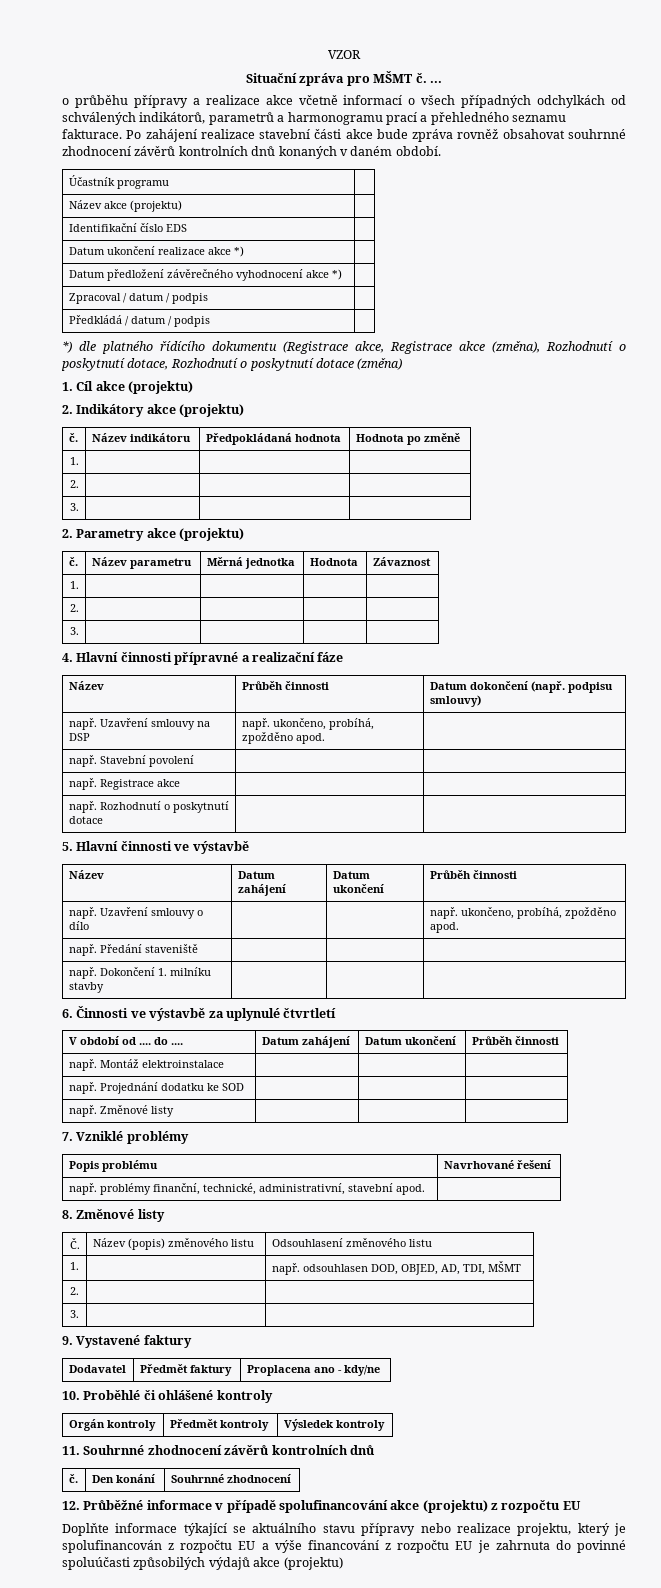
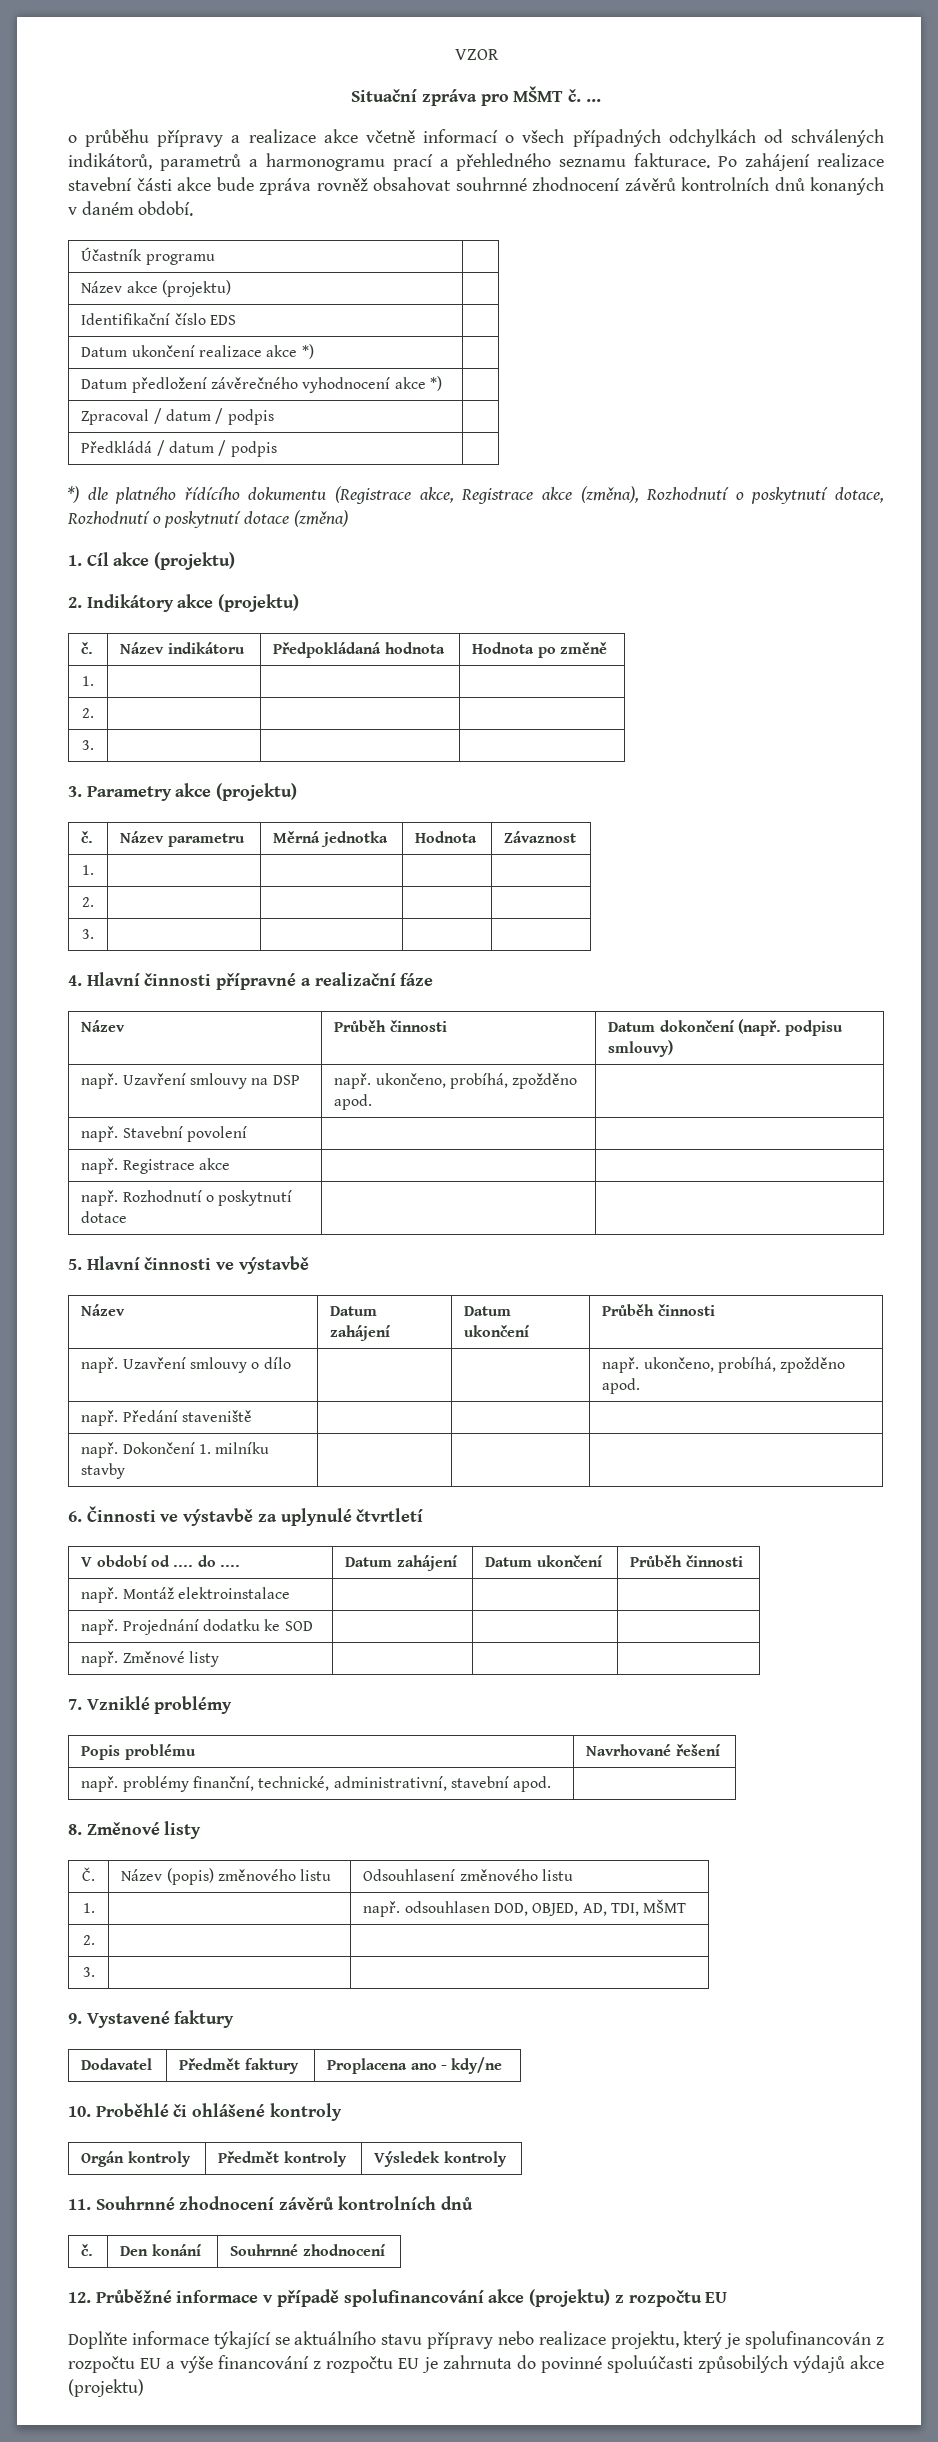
- 2. Parametry akce (projektu)
+ 3. Parametry akce (projektu)

